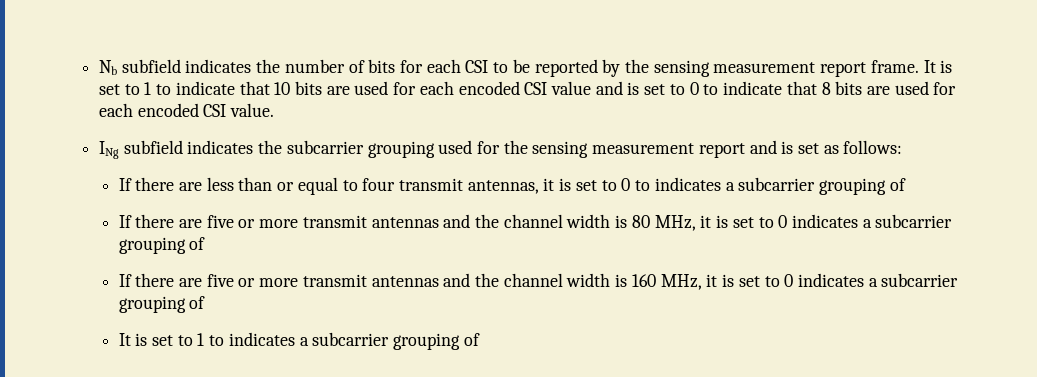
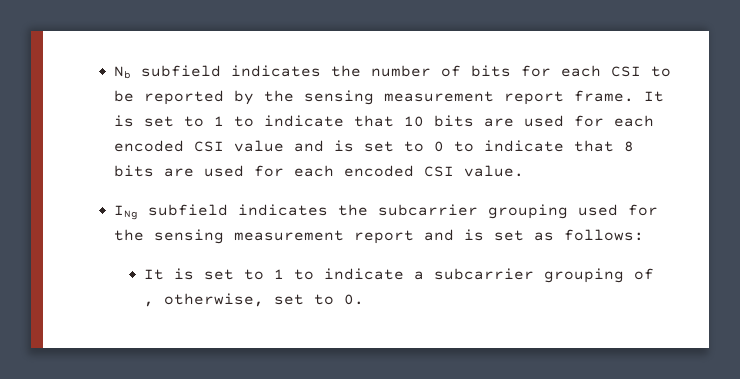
- If there are less than or equal to four transmit antennas, it is set to 0 to indicates a subcarrier grouping of
- If there are five or more transmit antennas and the channel width is 80 MHz, it is set to 0 indicates a subcarrier grouping of
- If there are five or more transmit antennas and the channel width is 160 MHz, it is set to 0 indicates a subcarrier grouping of
- It is set to 1 to indicates a subcarrier grouping of
+ It is set to 1 to indicate a subcarrier grouping of , otherwise, set to 0.

